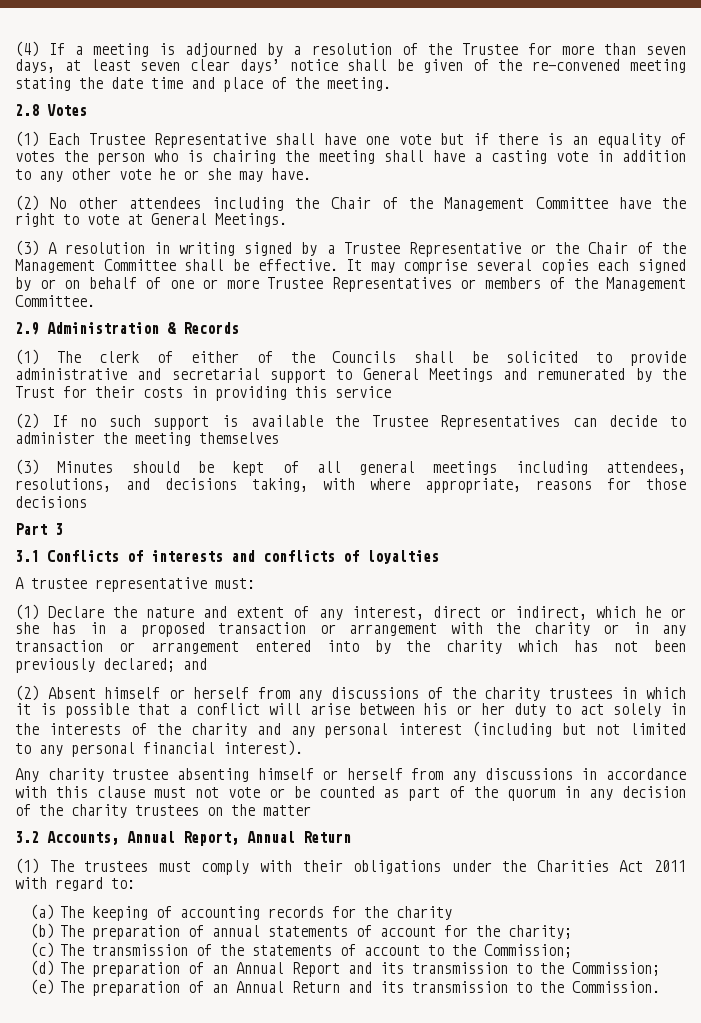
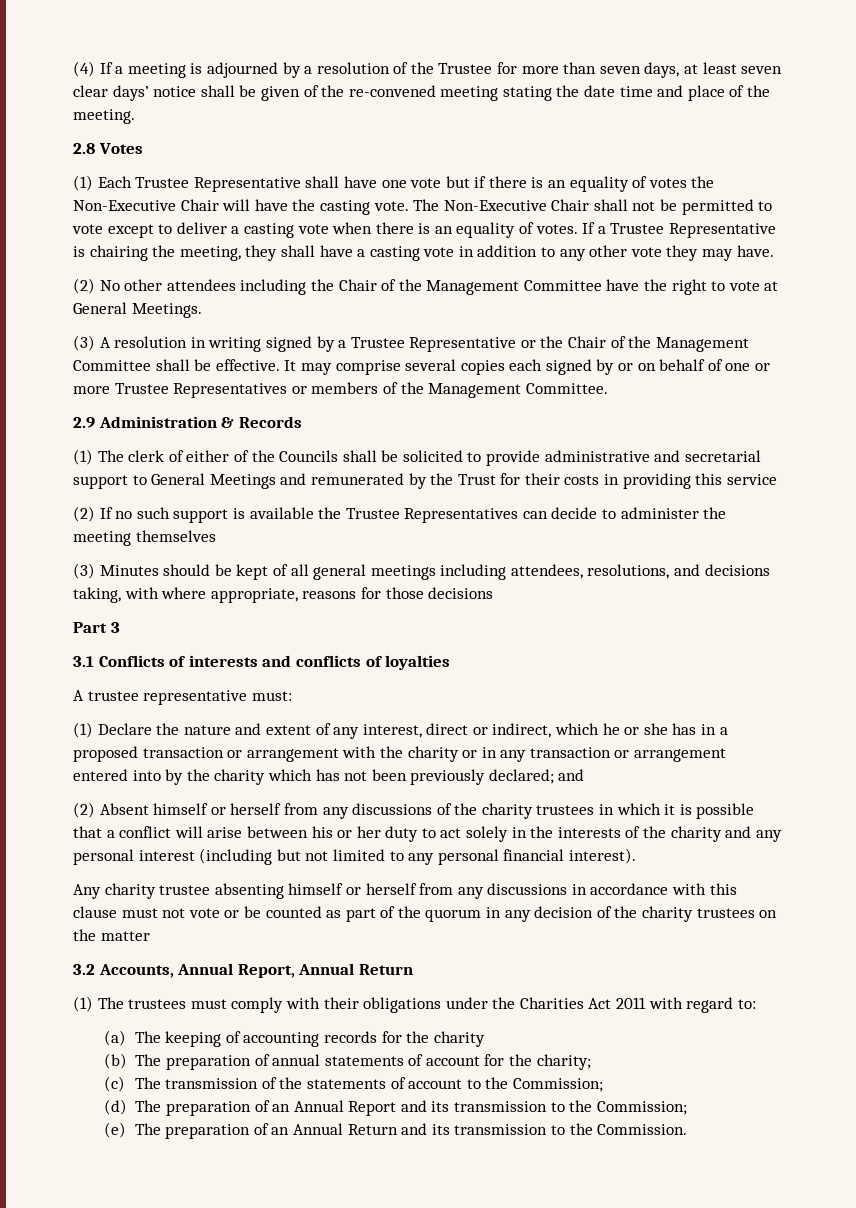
- (1) Each Trustee Representative shall have one vote but if there is an equality of votes the person who is chairing the meeting shall have a casting vote in addition to any other vote he or she may have.
+ (1) Each Trustee Representative shall have one vote but if there is an equality of votes the Non-Executive Chair will have the casting vote. The Non-Executive Chair shall not be permitted to vote except to deliver a casting vote when there is an equality of votes. If a Trustee Representative is chairing the meeting, they shall have a casting vote in addition to any other vote they may have.

